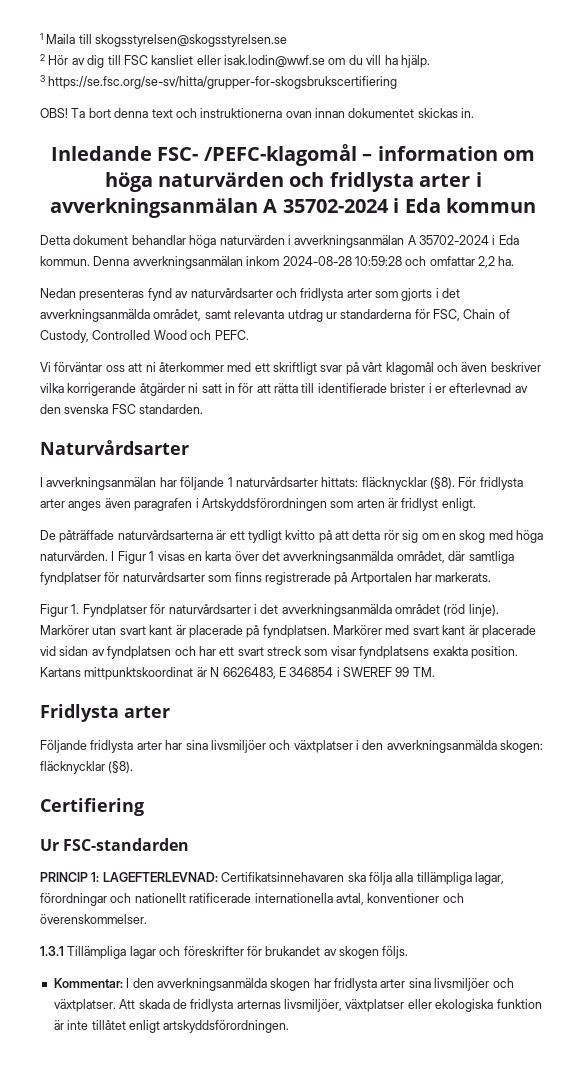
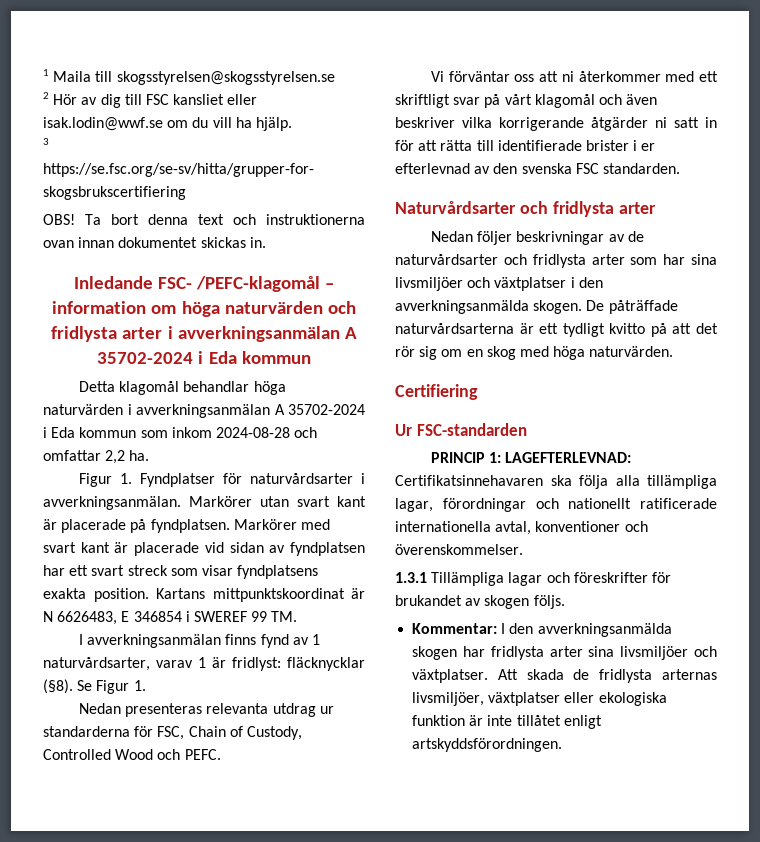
- Detta dokument behandlar höga naturvärden i avverkningsanmälan A 35702-2024 i Eda kommun. Denna avverkningsanmälan inkom 2024-08-28 10:59:28 och omfattar 2,2 ha.
+ Detta klagomål behandlar höga naturvärden i avverkningsanmälan A 35702-2024 i Eda kommun som inkom 2024-08-28 och omfattar 2,2 ha.
- Nedan presenteras fynd av naturvårdsarter och fridlysta arter som gjorts i det avverkningsanmälda området, samt relevanta utdrag ur standarderna för FSC, Chain of Custody, Controlled Wood och PEFC.
+ Figur 1. Fyndplatser för naturvårdsarter i avverkningsanmälan. Markörer utan svart kant är placerade på fyndplatsen. Markörer med svart kant är placerade vid sidan av fyndplatsen har ett svart streck som visar fyndplatsens exakta position. Kartans mittpunktskoordinat är N 6626483, E 346854 i SWEREF 99 TM.
+ I avverkningsanmälan finns fynd av 1 naturvårdsarter, varav 1 är fridlyst: fläcknycklar (§8). Se Figur 1.
+ Nedan presenteras relevanta utdrag ur standarderna för FSC, Chain of Custody, Controlled Wood och PEFC.
- Naturvårdsarter
- I avverkningsanmälan har följande 1 naturvårdsarter hittats: fläcknycklar (§8). För fridlysta arter anges även paragrafen i Artskyddsförordningen som arten är fridlyst enligt.
- De påträffade naturvårdsarterna är ett tydligt kvitto på att detta rör sig om en skog med höga naturvärden. I Figur 1 visas en karta över det avverkningsanmälda området, där samtliga fyndplatser för naturvårdsarter som finns registrerade på Artportalen har markerats.
- Figur 1. Fyndplatser för naturvårdsarter i det avverkningsanmälda området (röd linje). Markörer utan svart kant är placerade på fyndplatsen. Markörer med svart kant är placerade vid sidan av fyndplatsen och har ett svart streck som visar fyndplatsens exakta position. Kartans mittpunktskoordinat är N 6626483, E 346854 i SWEREF 99 TM.
- Fridlysta arter
- Följande fridlysta arter har sina livsmiljöer och växtplatser i den avverkningsanmälda skogen: fläcknycklar (§8).
+ Naturvårdsarter och fridlysta arter
+ Nedan följer beskrivningar av de naturvårdsarter och fridlysta arter som har sina livsmiljöer och växtplatser i den avverkningsanmälda skogen. De påträffade naturvårdsarterna är ett tydligt kvitto på att det rör sig om en skog med höga naturvärden.

